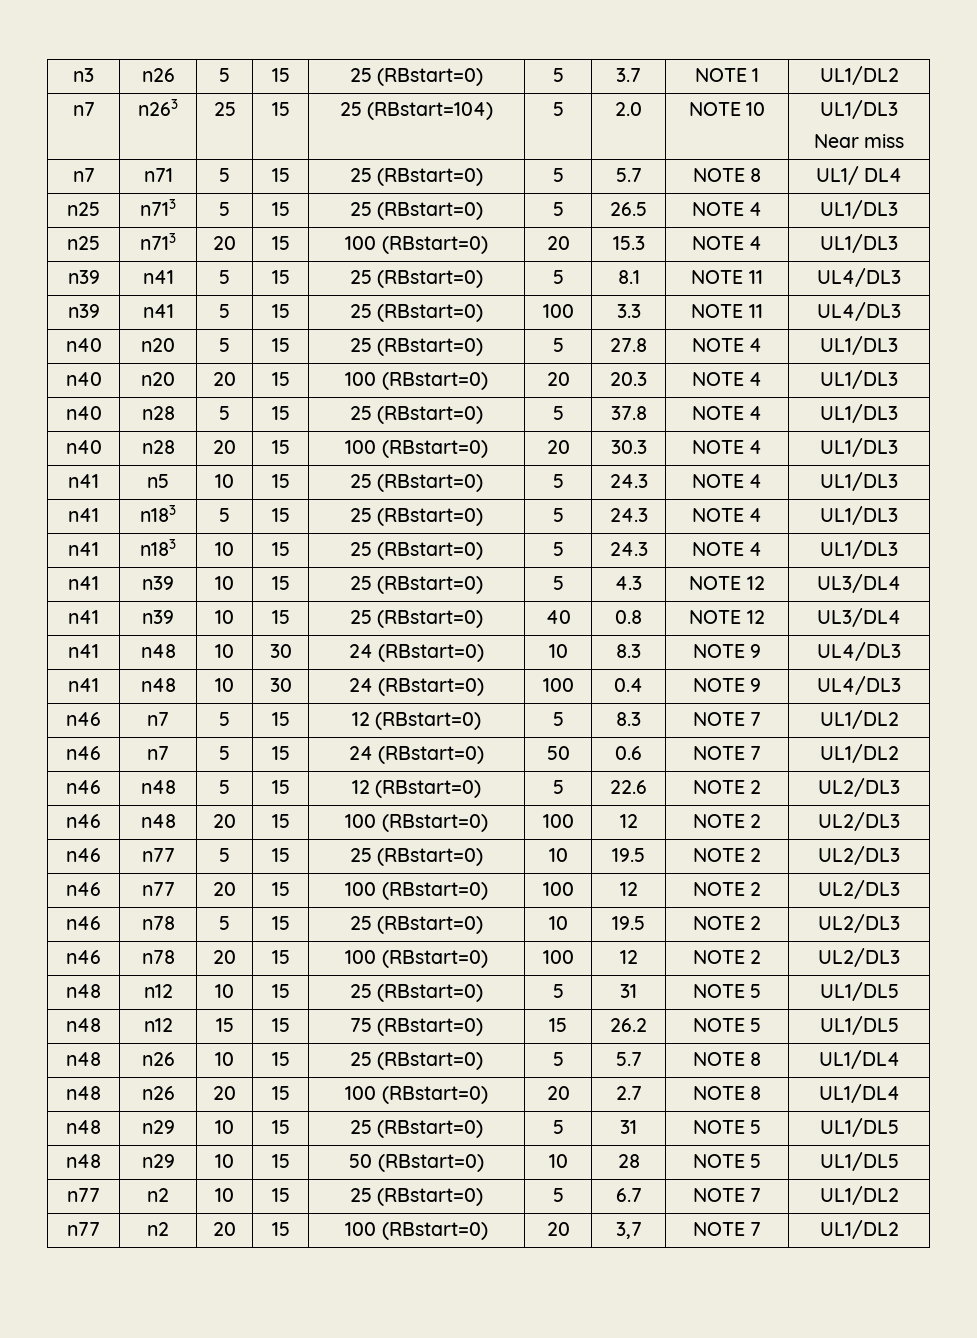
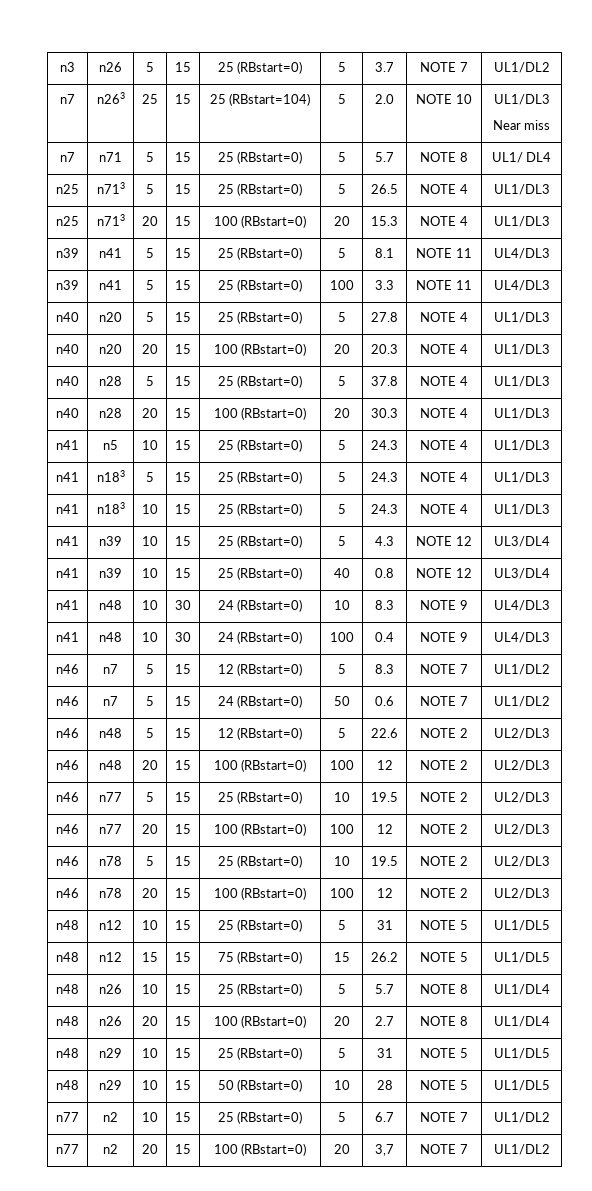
- n3 | n26 | 5 | 15 | 25 (RBstart=0) | 5 | 3.7 | NOTE 1 | UL1/DL2
+ n3 | n26 | 5 | 15 | 25 (RBstart=0) | 5 | 3.7 | NOTE 7 | UL1/DL2

